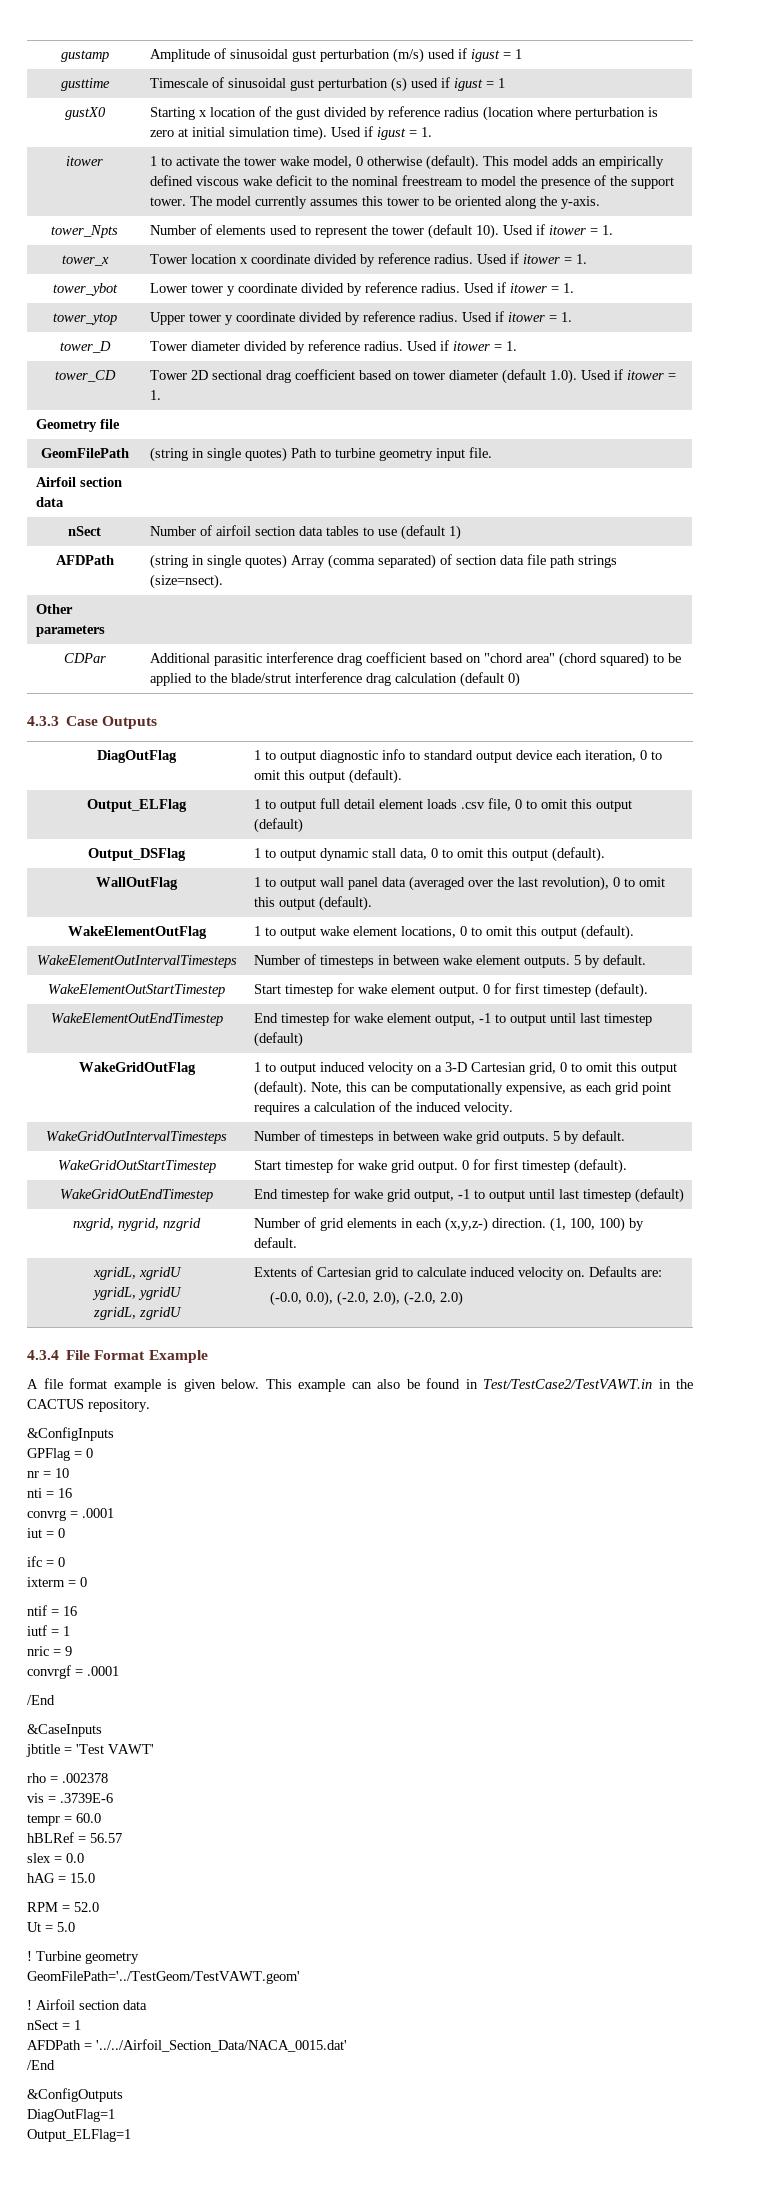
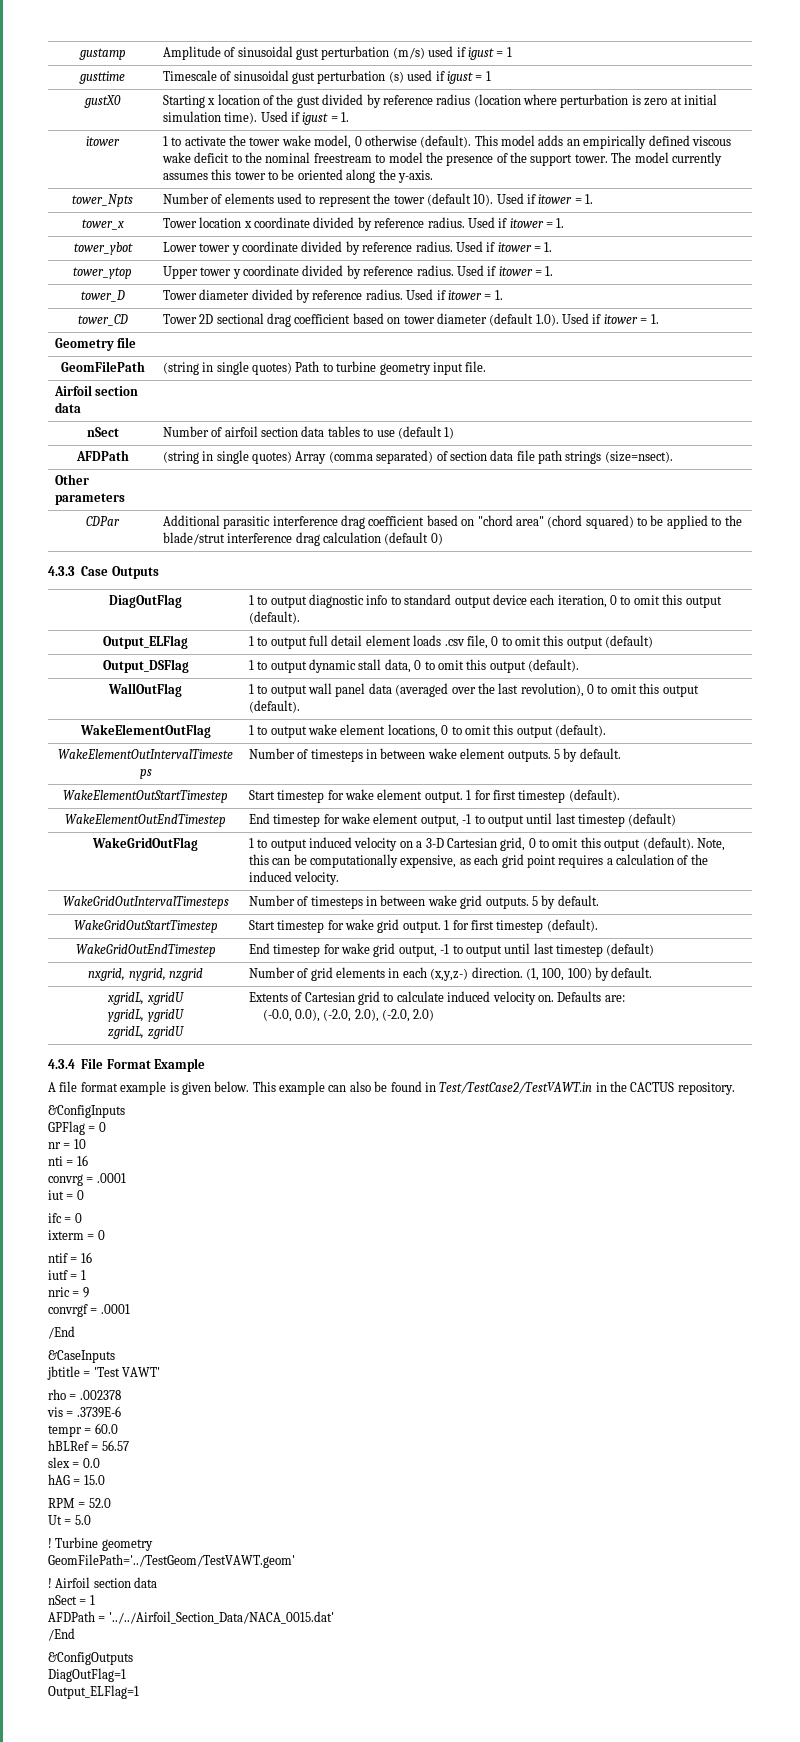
- WakeElementOutStartTimestep | Start timestep for wake element output. 0 for first timestep (default).
+ WakeElementOutStartTimestep | Start timestep for wake element output. 1 for first timestep (default).
- WakeGridOutStartTimestep | Start timestep for wake grid output. 0 for first timestep (default).
+ WakeGridOutStartTimestep | Start timestep for wake grid output. 1 for first timestep (default).

